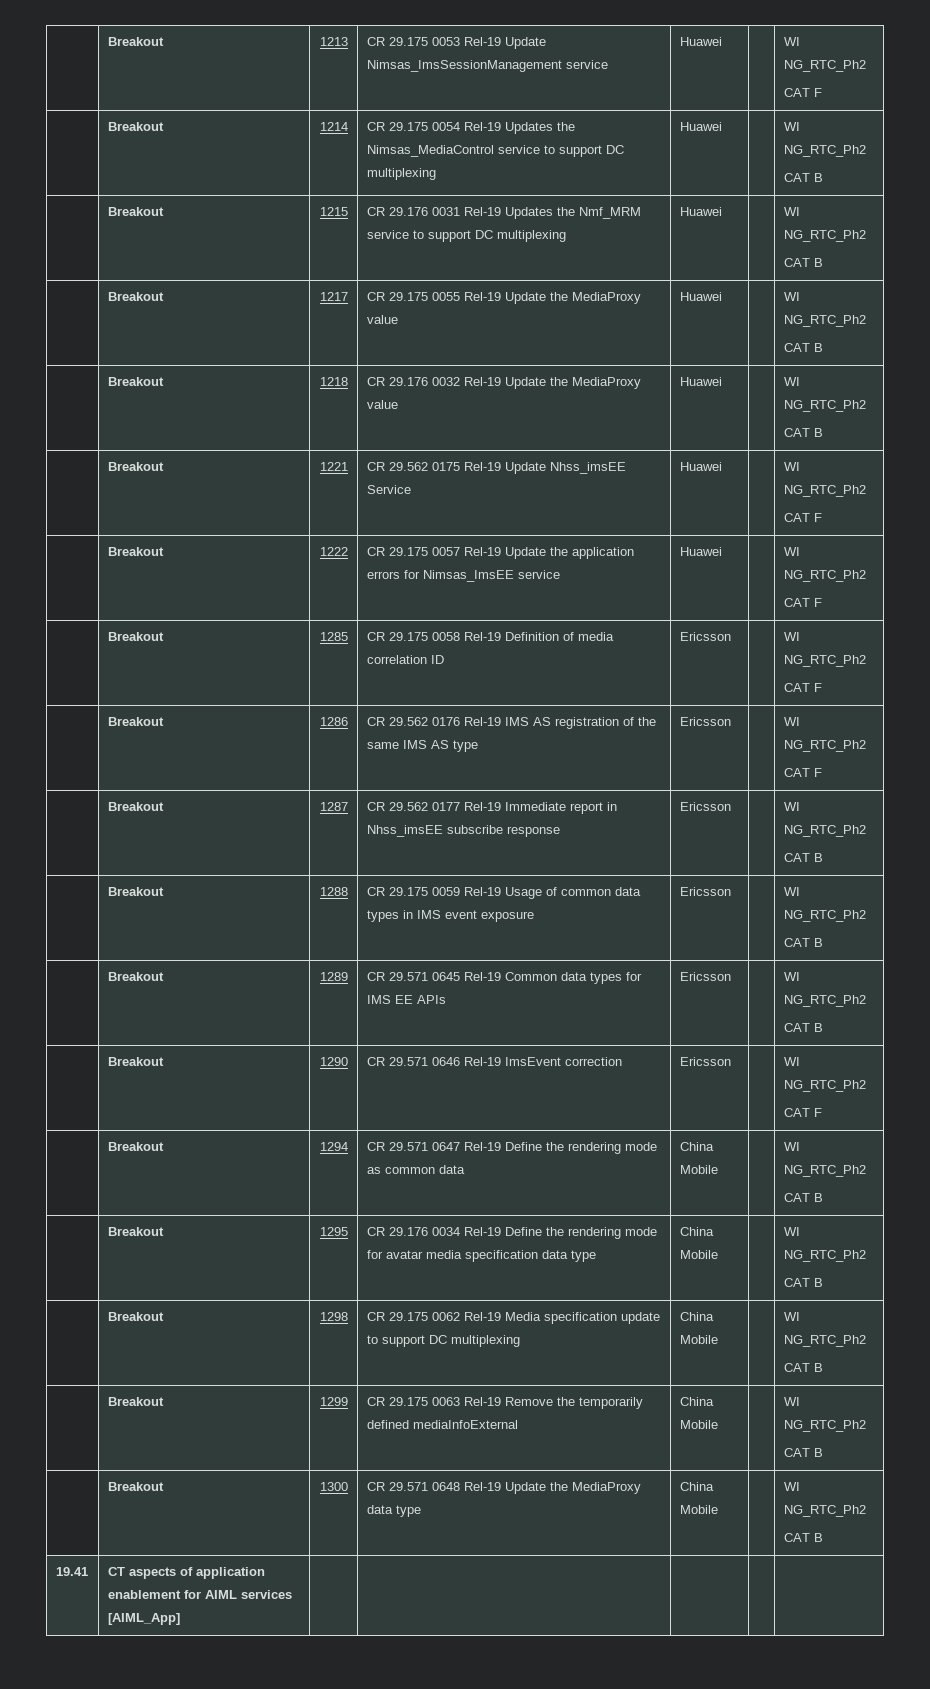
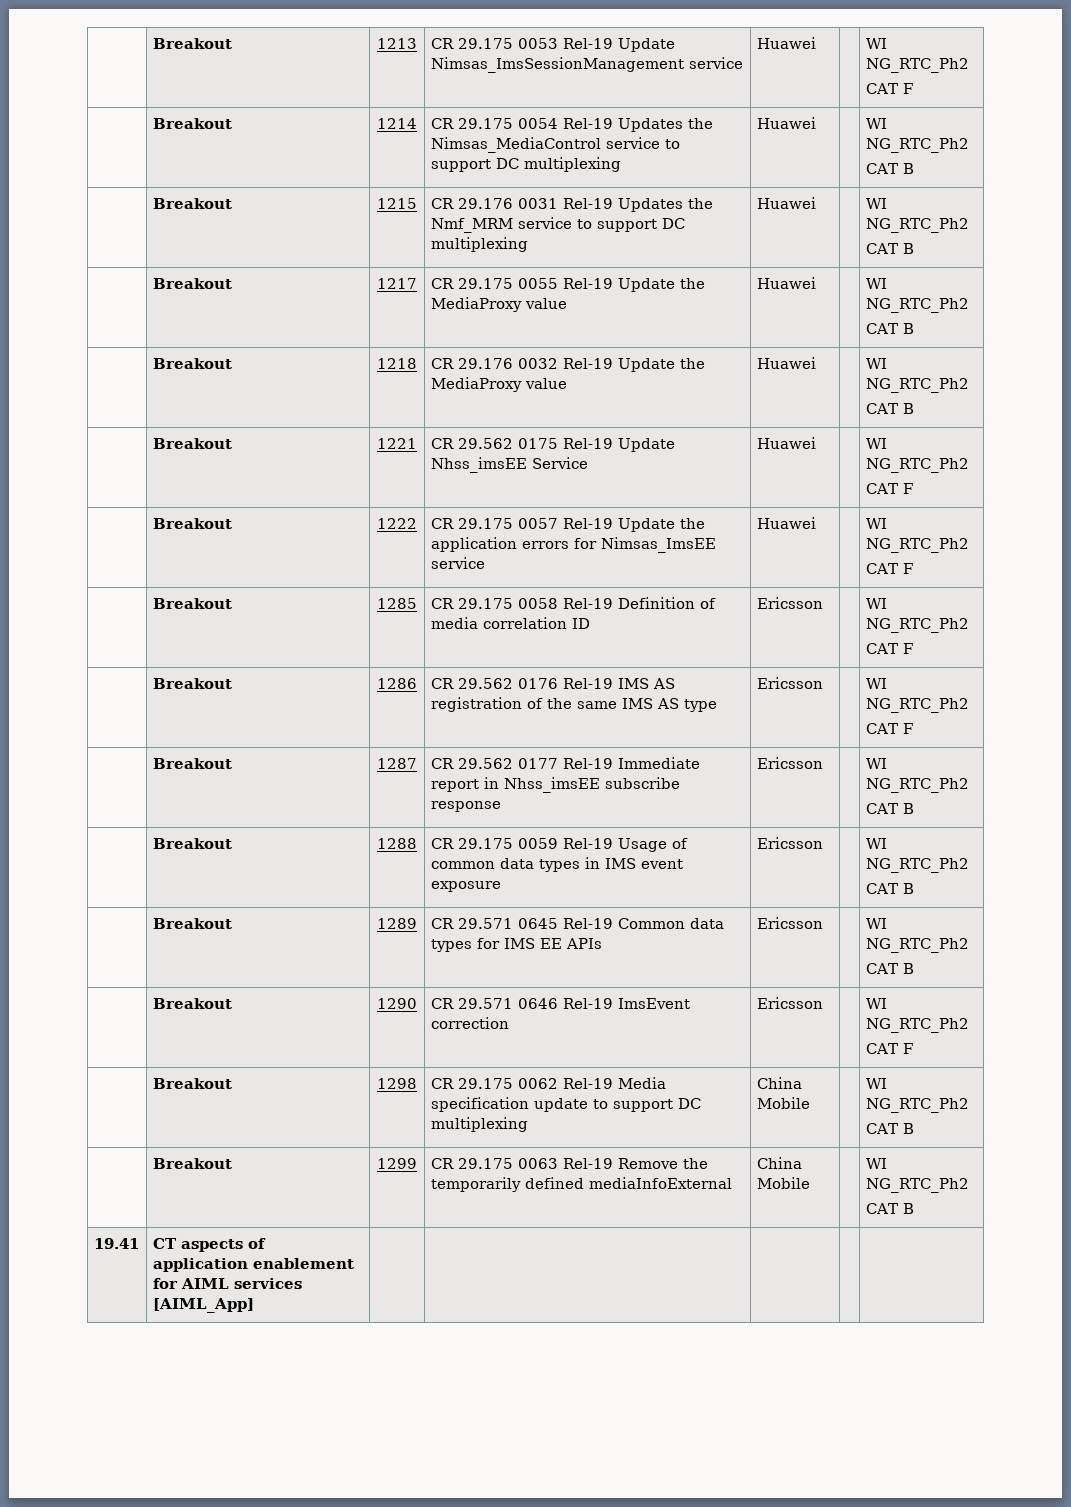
- | Breakout | 1294 | CR 29.571 0647 Rel-19 Define the rendering mode as common data | China Mobile | | WI NG_RTC_Ph2
- CAT B
- | Breakout | 1295 | CR 29.176 0034 Rel-19 Define the rendering mode for avatar media specification data type | China Mobile | | WI NG_RTC_Ph2
- CAT B
- | Breakout | 1300 | CR 29.571 0648 Rel-19 Update the MediaProxy data type | China Mobile | | WI NG_RTC_Ph2
- CAT B

